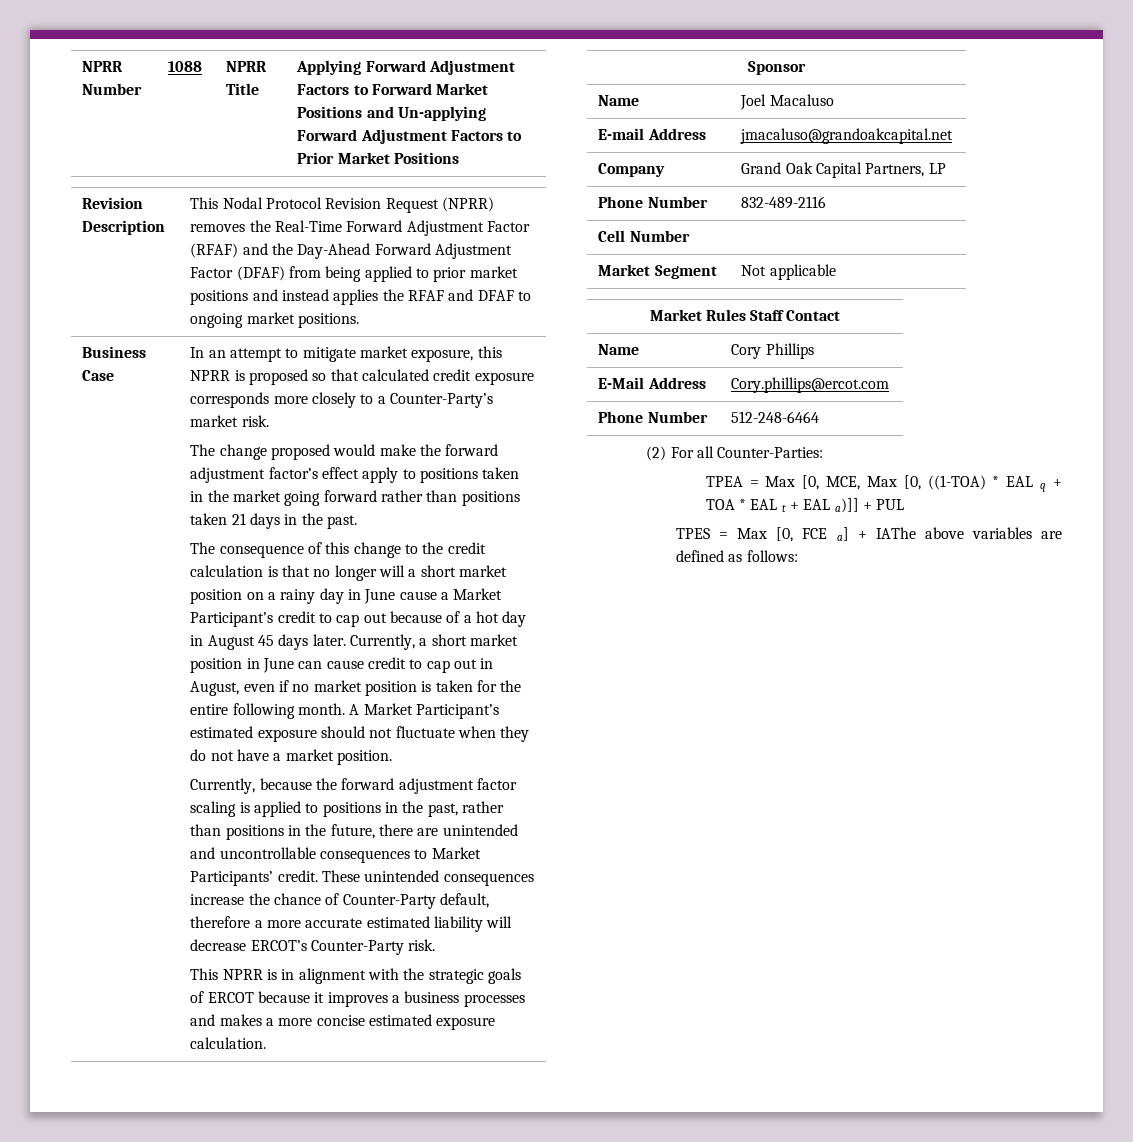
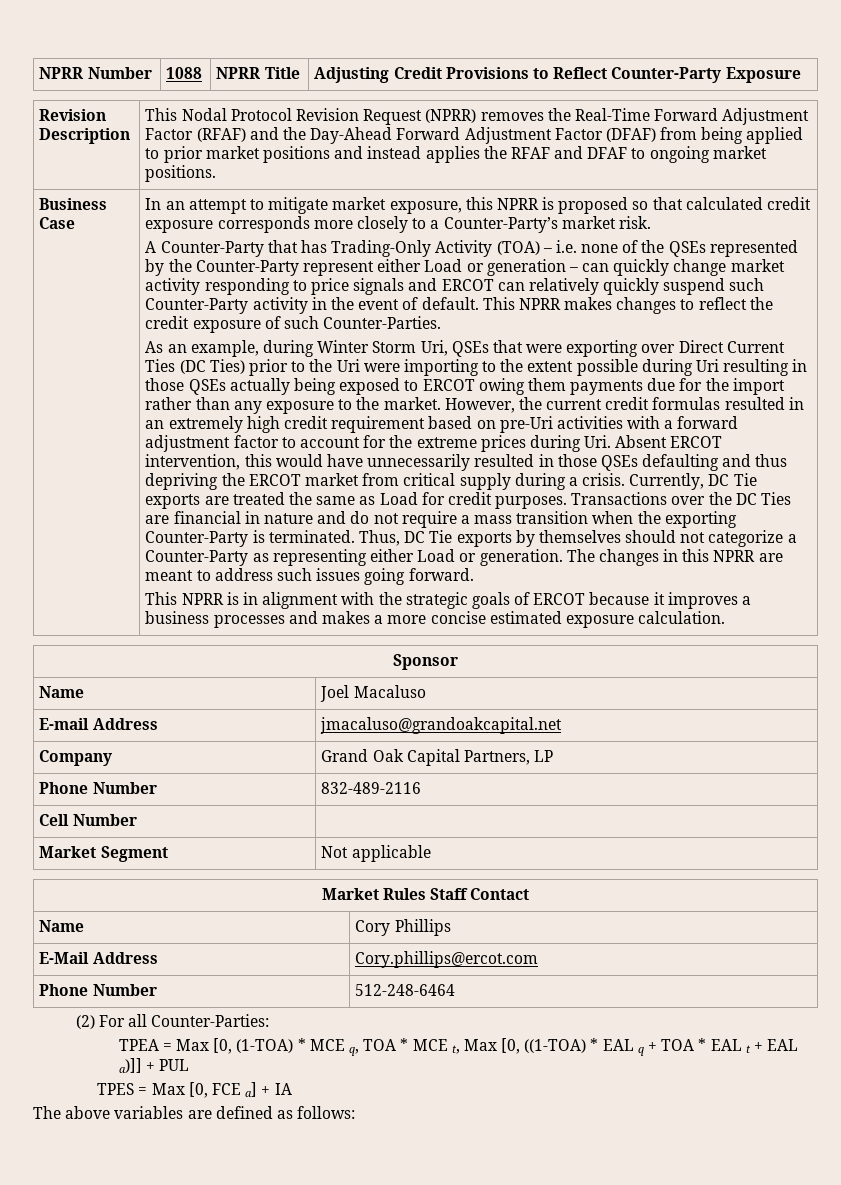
- NPRR Number | 1088 | NPRR Title | Applying Forward Adjustment Factors to Forward Market Positions and Un-applying Forward Adjustment Factors to Prior Market Positions
+ NPRR Number | 1088 | NPRR Title | Adjusting Credit Provisions to Reflect Counter-Party Exposure
- The change proposed would make the forward adjustment factor’s effect apply to positions taken in the market going forward rather than positions taken 21 days in the past.
- The consequence of this change to the credit calculation is that no longer will a short market position on a rainy day in June cause a Market Participant’s credit to cap out because of a hot day in August 45 days later. Currently, a short market position in June can cause credit to cap out in August, even if no market position is taken for the entire following month. A Market Participant’s estimated exposure should not fluctuate when they do not have a market position.
- Currently, because the forward adjustment factor scaling is applied to positions in the past, rather than positions in the future, there are unintended and uncontrollable consequences to Market Participants’ credit. These unintended consequences increase the chance of Counter-Party default, therefore a more accurate estimated liability will decrease ERCOT’s Counter-Party risk.
+ A Counter-Party that has Trading-Only Activity (TOA) – i.e. none of the QSEs represented by the Counter-Party represent either Load or generation – can quickly change market activity responding to price signals and ERCOT can relatively quickly suspend such Counter-Party activity in the event of default. This NPRR makes changes to reflect the credit exposure of such Counter-Parties.
+ As an example, during Winter Storm Uri, QSEs that were exporting over Direct Current Ties (DC Ties) prior to the Uri were importing to the extent possible during Uri resulting in those QSEs actually being exposed to ERCOT owing them payments due for the import rather than any exposure to the market. However, the current credit formulas resulted in an extremely high credit requirement based on pre-Uri activities with a forward adjustment factor to account for the extreme prices during Uri. Absent ERCOT intervention, this would have unnecessarily resulted in those QSEs defaulting and thus depriving the ERCOT market from critical supply during a crisis. Currently, DC Tie exports are treated the same as Load for credit purposes. Transactions over the DC Ties are financial in nature and do not require a mass transition when the exporting Counter-Party is terminated. Thus, DC Tie exports by themselves should not categorize a Counter-Party as representing either Load or generation. The changes in this NPRR are meant to address such issues going forward.
- TPEA = Max [0, MCE, Max [0, ((1-TOA) * EAL q + TOA * EAL t + EAL a)]] + PUL
+ TPEA = Max [0, (1-TOA) * MCE q, TOA * MCE t, Max [0, ((1-TOA) * EAL q + TOA * EAL t + EAL a)]] + PUL
- TPES = Max [0, FCE a] + IAThe above variables are defined as follows:
+ TPES = Max [0, FCE a] + IA
+ The above variables are defined as follows:

